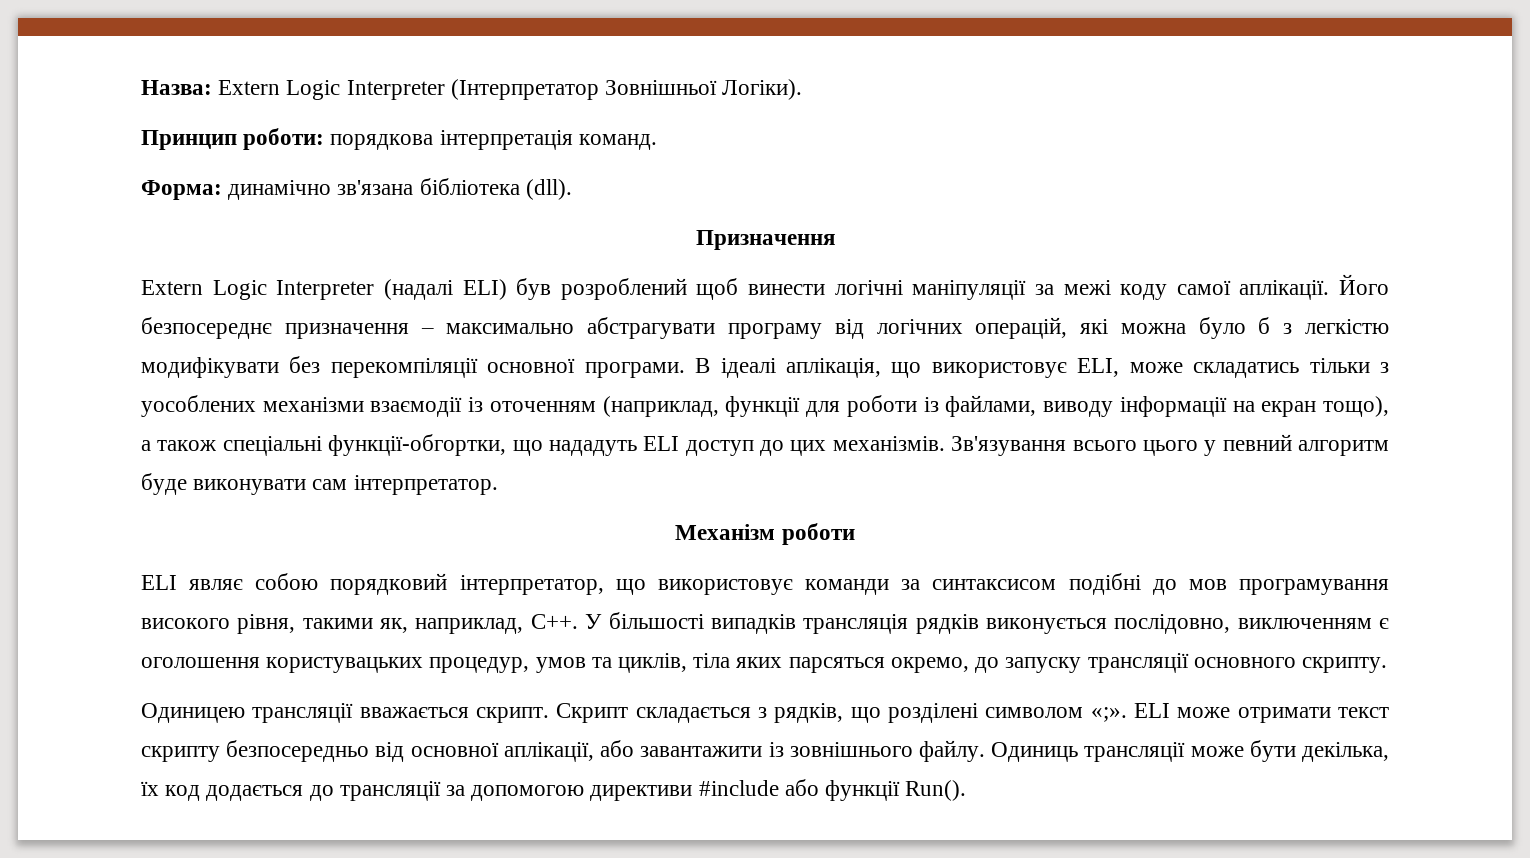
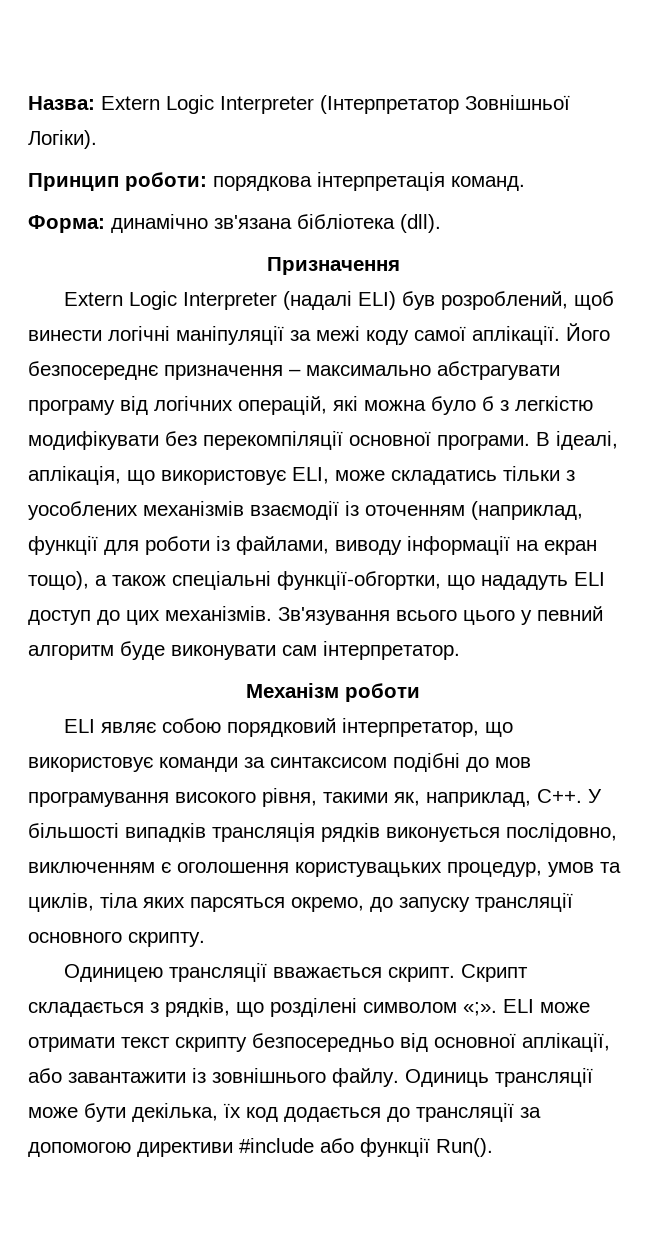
- Extern Logic Interpreter (надалі ELI) був розроблений щоб винести логічні маніпуляції за межі коду самої аплікації.
+ Extern Logic Interpreter (надалі ELI) був розроблений, щоб винести логічні маніпуляції за межі коду самої аплікації.
- В ідеалі аплікація, що використовує ELI, може складатись тільки з уособлених механізми взаємодії із оточенням (наприклад, функції для роботи із файлами, виводу інформації на екран тощо), а також спеціальні функції-обгортки, що нададуть ELI доступ до цих механізмів.
+ В ідеалі, аплікація, що використовує ELI, може складатись тільки з уособлених механізмів взаємодії із оточенням (наприклад, функції для роботи із файлами, виводу інформації на екран тощо), а також спеціальні функції-обгортки, що нададуть ELI доступ до цих механізмів.

